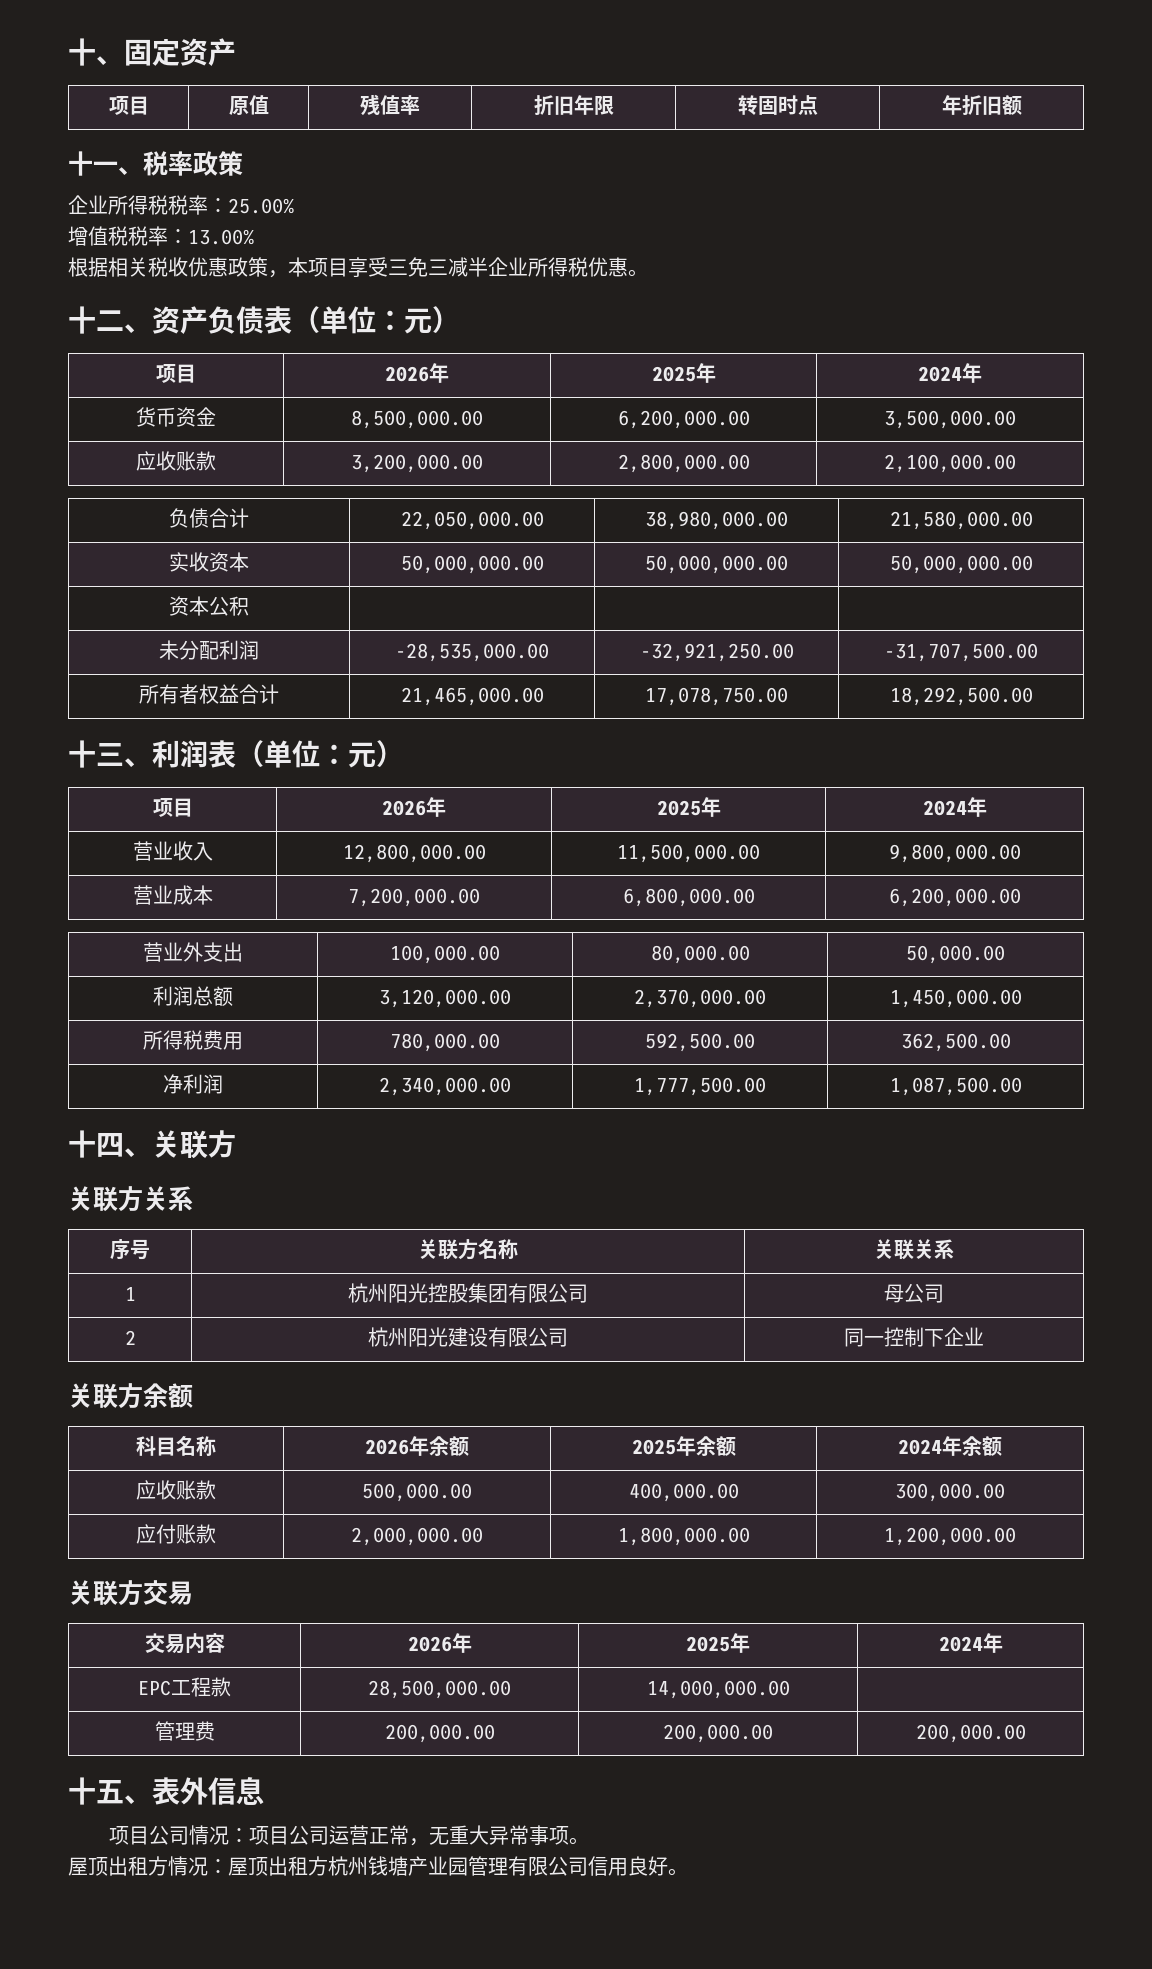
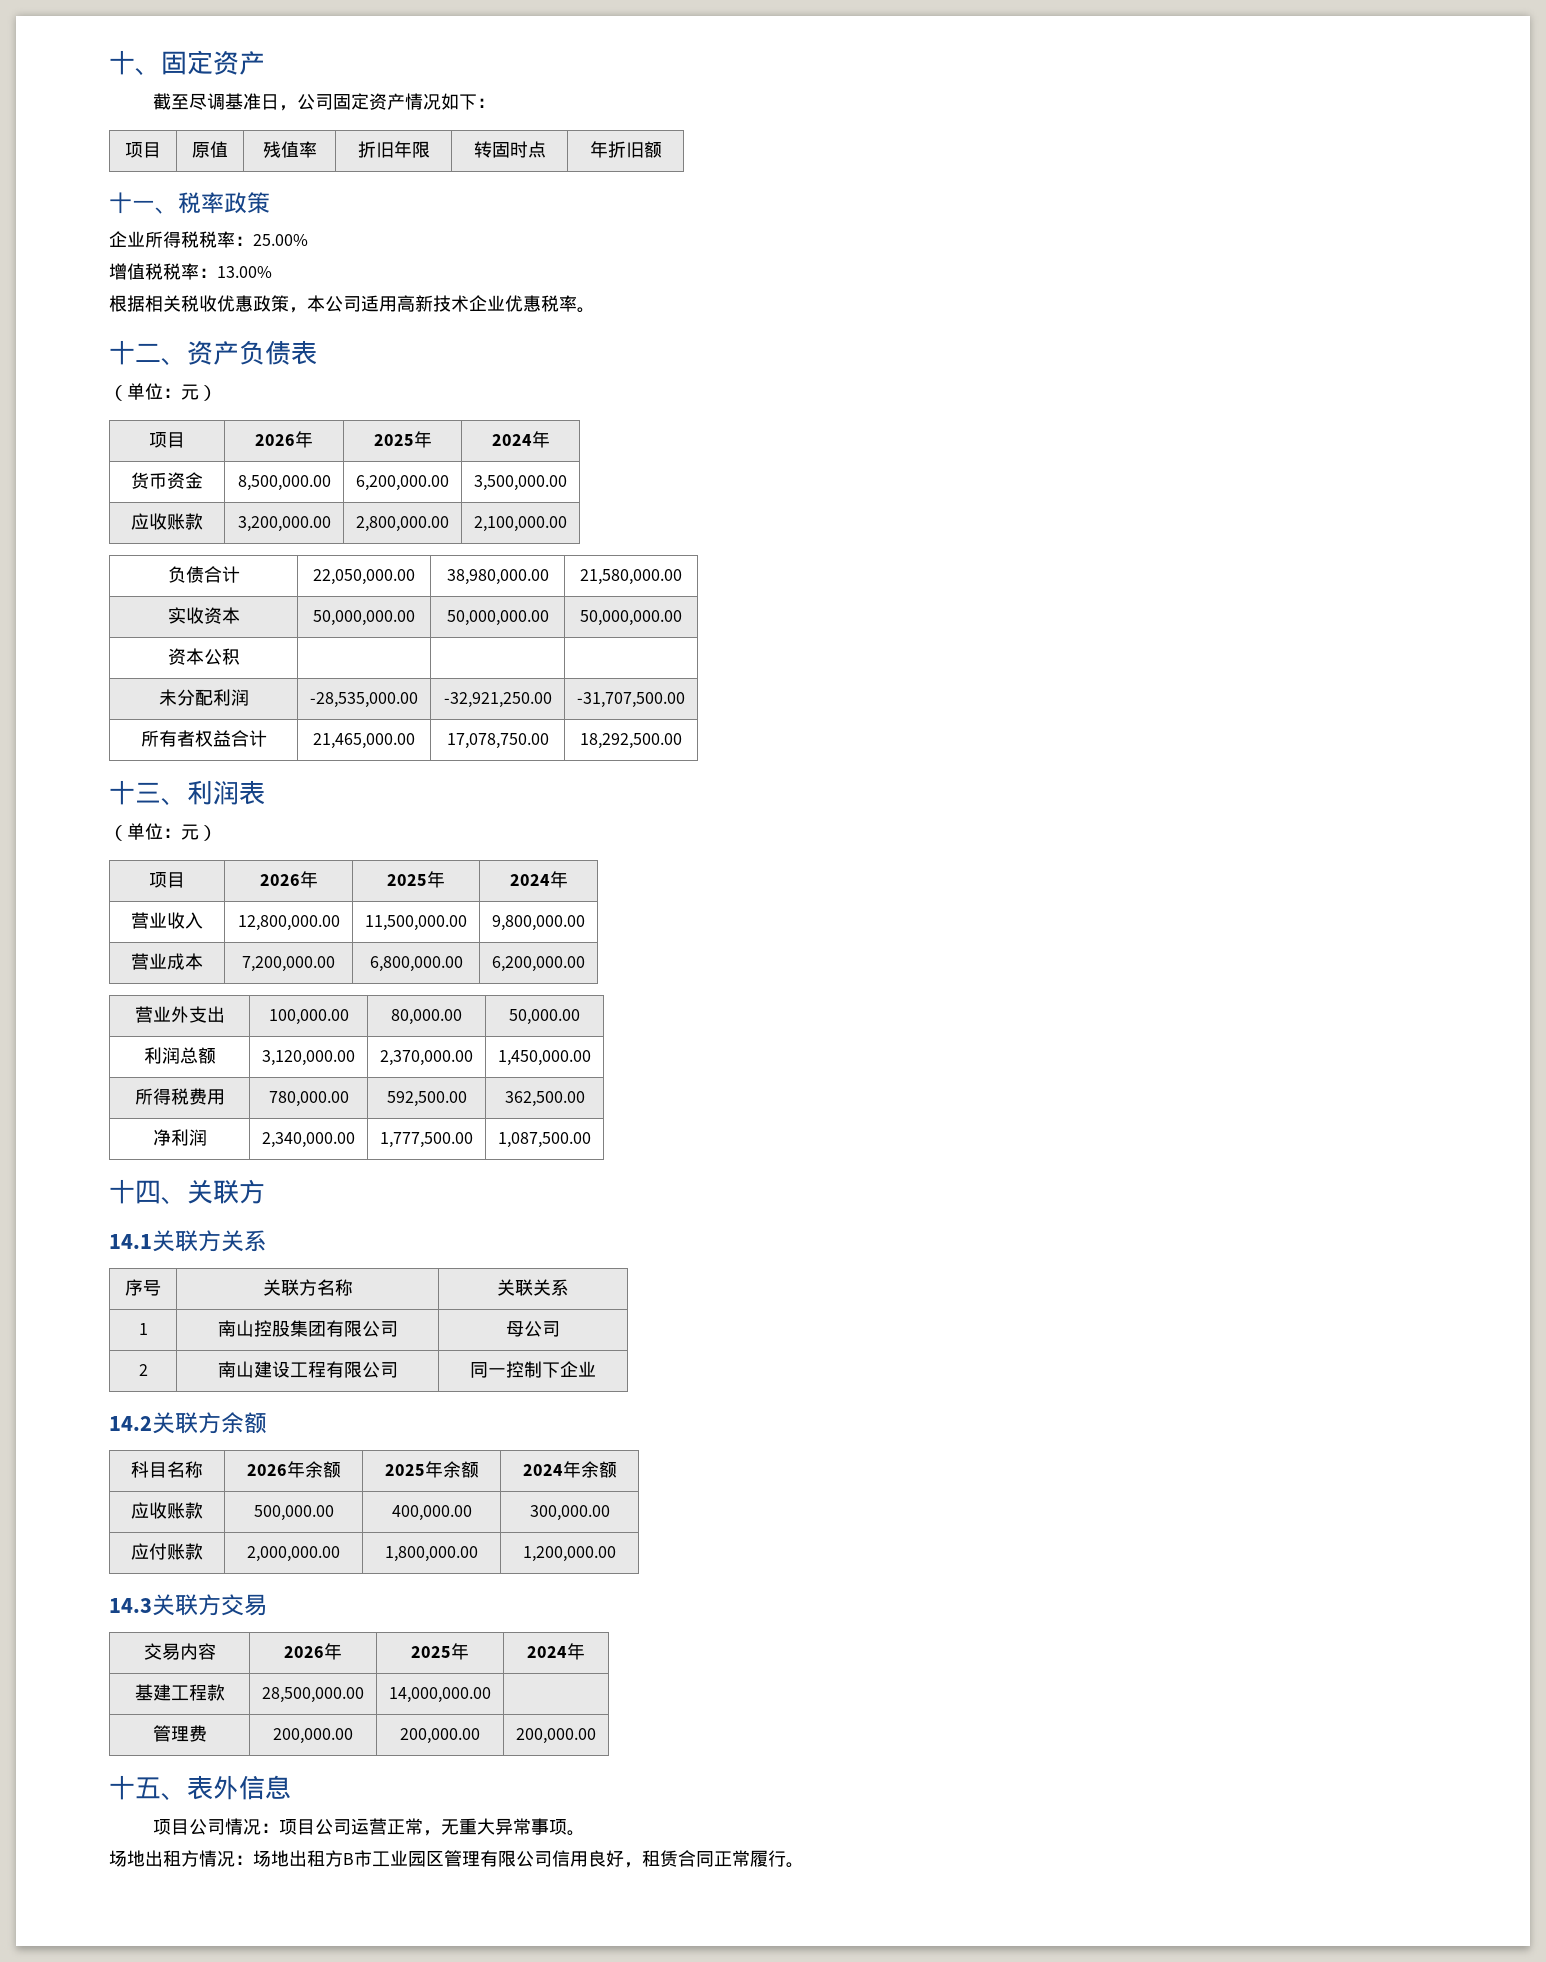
+ 截至尽调基准日，公司固定资产情况如下：
- 根据相关税收优惠政策，本项目享受三免三减半企业所得税优惠。
+ 根据相关税收优惠政策，本公司适用高新技术企业优惠税率。
- 十二、资产负债表（单位：元）
+ 十二、资产负债表
+ （单位：元）
- 十三、利润表（单位：元）
+ 十三、利润表
+ （单位：元）
- 关联方关系
+ 14.1关联方关系
- 1 | 杭州阳光控股集团有限公司 | 母公司
+ 1 | 南山控股集团有限公司 | 母公司
- 2 | 杭州阳光建设有限公司 | 同一控制下企业
+ 2 | 南山建设工程有限公司 | 同一控制下企业
- 关联方余额
+ 14.2关联方余额
- 关联方交易
+ 14.3关联方交易
- EPC工程款 | 28,500,000.00 | 14,000,000.00 |
+ 基建工程款 | 28,500,000.00 | 14,000,000.00 |
- 屋顶出租方情况：屋顶出租方杭州钱塘产业园管理有限公司信用良好。
+ 场地出租方情况：场地出租方B市工业园区管理有限公司信用良好，租赁合同正常履行。

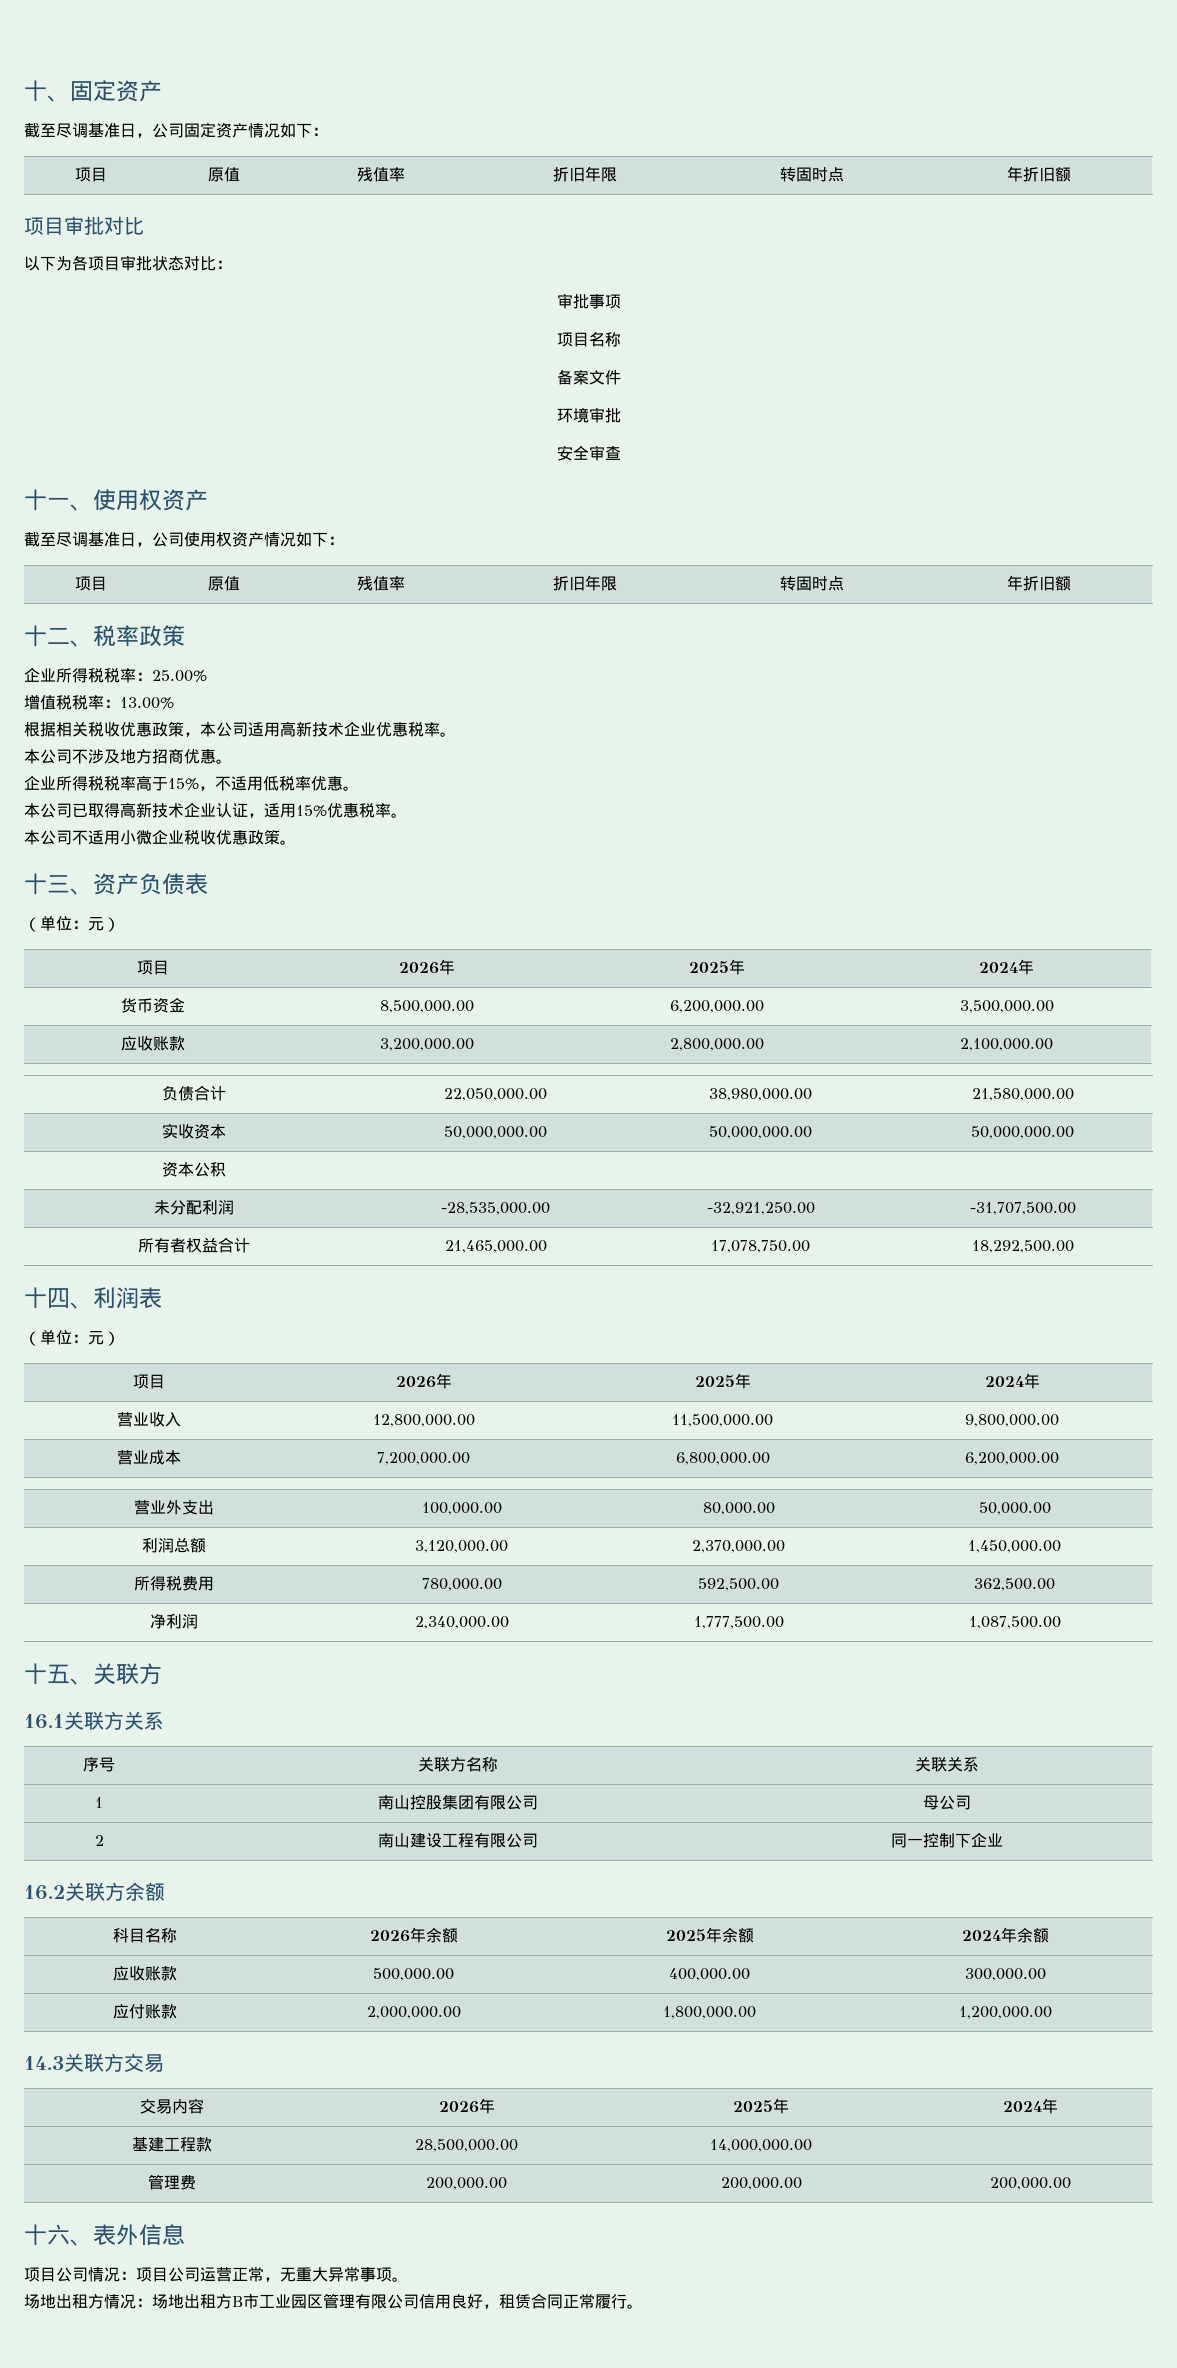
- 十一、税率政策
+ 项目审批对比
+ 以下为各项目审批状态对比：
+ 审批事项
+ 项目名称
+ 备案文件
+ 环境审批
+ 安全审查
+ 十一、使用权资产
+ 截至尽调基准日，公司使用权资产情况如下：
+ 项目 | 原值 | 残值率 | 折旧年限 | 转固时点 | 年折旧额
+ 十二、税率政策
- 十二、资产负债表
+ 本公司不涉及地方招商优惠。
+ 企业所得税税率高于15%，不适用低税率优惠。
+ 本公司已取得高新技术企业认证，适用15%优惠税率。
+ 本公司不适用小微企业税收优惠政策。
+ 十三、资产负债表
- 十三、利润表
+ 十四、利润表
- 十四、关联方
+ 十五、关联方
- 14.1关联方关系
+ 16.1关联方关系
- 14.2关联方余额
+ 16.2关联方余额
- 十五、表外信息
+ 十六、表外信息

